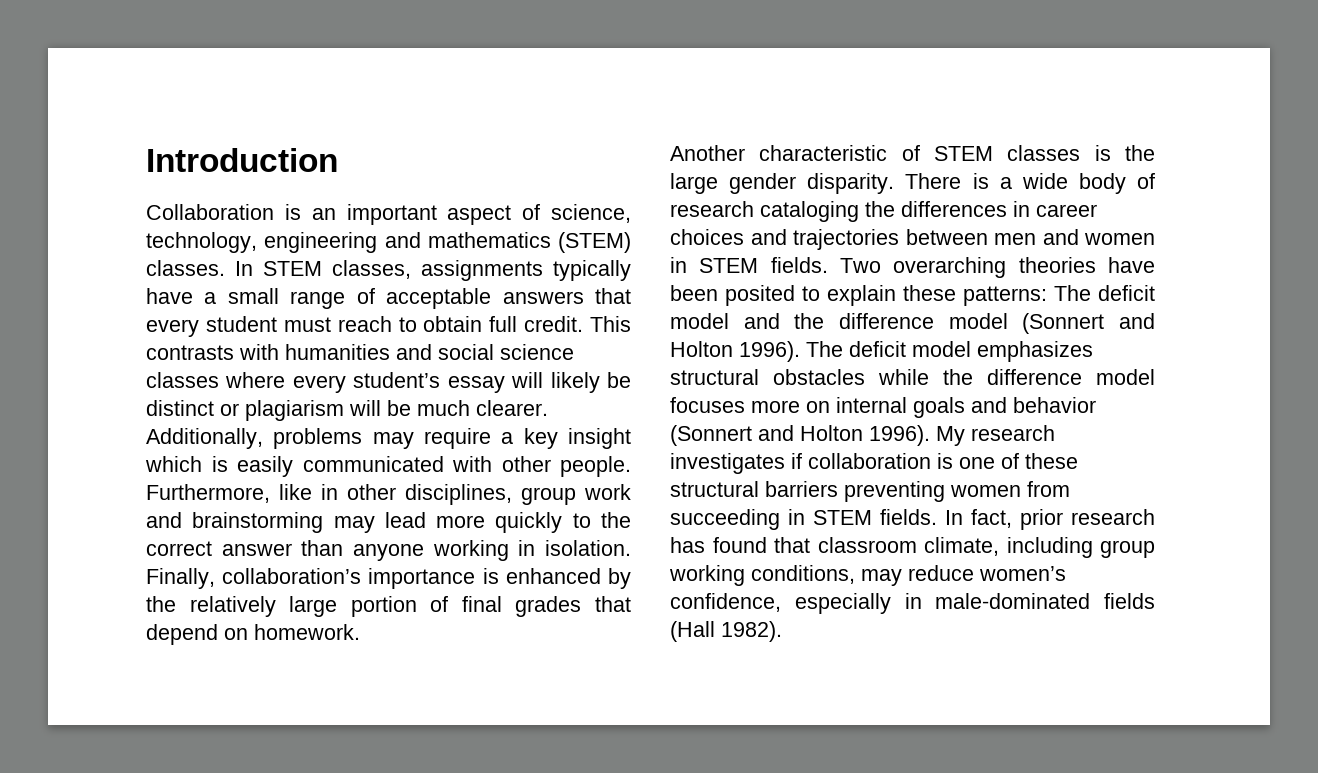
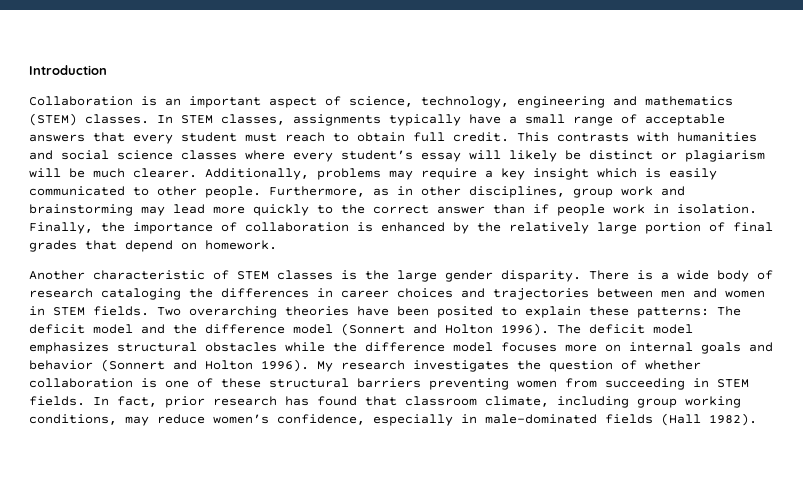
- Additionally, problems may require a key insight which is easily communicated with other people.
+ Additionally, problems may require a key insight which is easily communicated to other people.
- Furthermore, like in other disciplines, group work and brainstorming may lead more quickly to the correct answer than anyone working in isolation. Finally, collaboration’s importance is enhanced by the relatively large portion of final grades that depend on homework.
+ Furthermore, as in other disciplines, group work and brainstorming may lead more quickly to the correct answer than if people work in isolation. Finally, the importance of collaboration is enhanced by the relatively large portion of final grades that depend on homework.
- My research investigates if collaboration is one of these structural barriers preventing women from succeeding in STEM fields.
+ My research investigates the question of whether collaboration is one of these structural barriers preventing women from succeeding in STEM fields.

